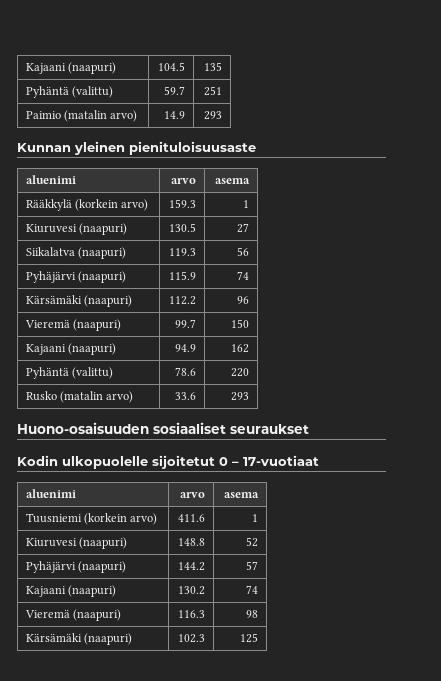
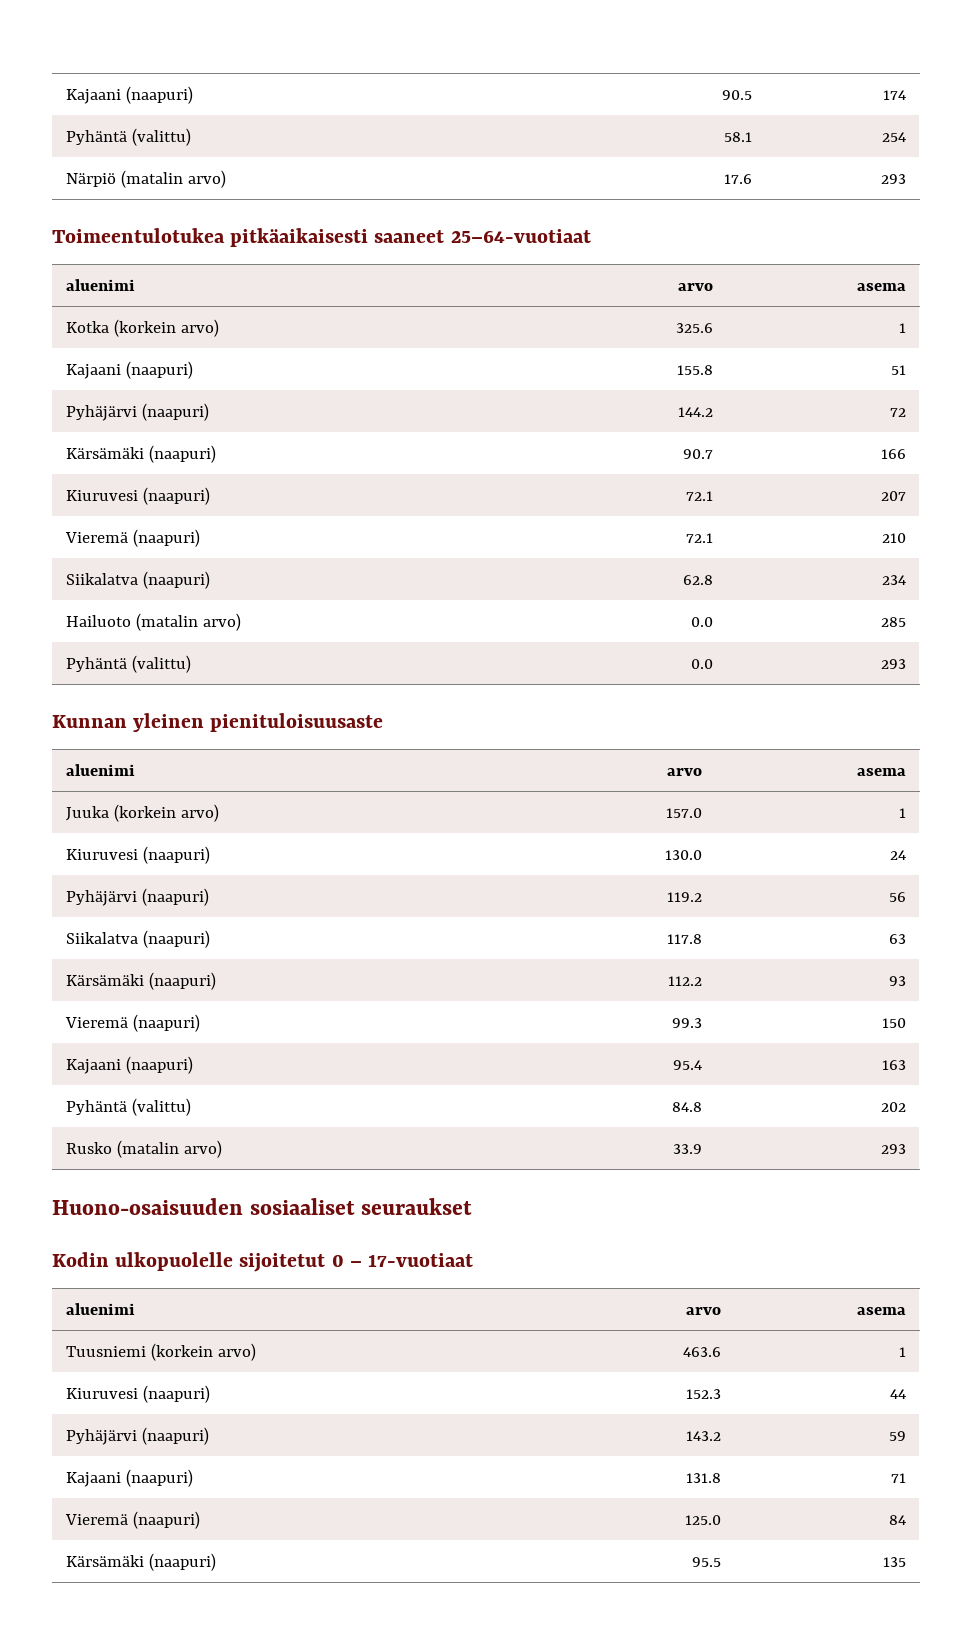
- Kajaani (naapuri) | 104.5 | 135
- Pyhäntä (valittu) | 59.7 | 251
- Paimio (matalin arvo) | 14.9 | 293
+ Kajaani (naapuri) | 90.5 | 174
+ Pyhäntä (valittu) | 58.1 | 254
+ Närpiö (matalin arvo) | 17.6 | 293
+ Toimeentulotukea pitkäaikaisesti saaneet 25–64-vuotiaat
+ aluenimi | arvo | asema
+ Kotka (korkein arvo) | 325.6 | 1
+ Kajaani (naapuri) | 155.8 | 51
+ Pyhäjärvi (naapuri) | 144.2 | 72
+ Kärsämäki (naapuri) | 90.7 | 166
+ Kiuruvesi (naapuri) | 72.1 | 207
+ Vieremä (naapuri) | 72.1 | 210
+ Siikalatva (naapuri) | 62.8 | 234
+ Hailuoto (matalin arvo) | 0.0 | 285
+ Pyhäntä (valittu) | 0.0 | 293
- Rääkkylä (korkein arvo) | 159.3 | 1
- Kiuruvesi (naapuri) | 130.5 | 27
- Siikalatva (naapuri) | 119.3 | 56
- Pyhäjärvi (naapuri) | 115.9 | 74
+ Juuka (korkein arvo) | 157.0 | 1
+ Kiuruvesi (naapuri) | 130.0 | 24
+ Pyhäjärvi (naapuri) | 119.2 | 56
+ Siikalatva (naapuri) | 117.8 | 63
- Kärsämäki (naapuri) | 112.2 | 96
- Vieremä (naapuri) | 99.7 | 150
+ Kärsämäki (naapuri) | 112.2 | 93
+ Vieremä (naapuri) | 99.3 | 150
- Kajaani (naapuri) | 94.9 | 162
- Pyhäntä (valittu) | 78.6 | 220
+ Kajaani (naapuri) | 95.4 | 163
+ Pyhäntä (valittu) | 84.8 | 202
- Rusko (matalin arvo) | 33.6 | 293
+ Rusko (matalin arvo) | 33.9 | 293
- Tuusniemi (korkein arvo) | 411.6 | 1
- Kiuruvesi (naapuri) | 148.8 | 52
- Pyhäjärvi (naapuri) | 144.2 | 57
- Kajaani (naapuri) | 130.2 | 74
- Vieremä (naapuri) | 116.3 | 98
- Kärsämäki (naapuri) | 102.3 | 125
+ Tuusniemi (korkein arvo) | 463.6 | 1
+ Kiuruvesi (naapuri) | 152.3 | 44
+ Pyhäjärvi (naapuri) | 143.2 | 59
+ Kajaani (naapuri) | 131.8 | 71
+ Vieremä (naapuri) | 125.0 | 84
+ Kärsämäki (naapuri) | 95.5 | 135

